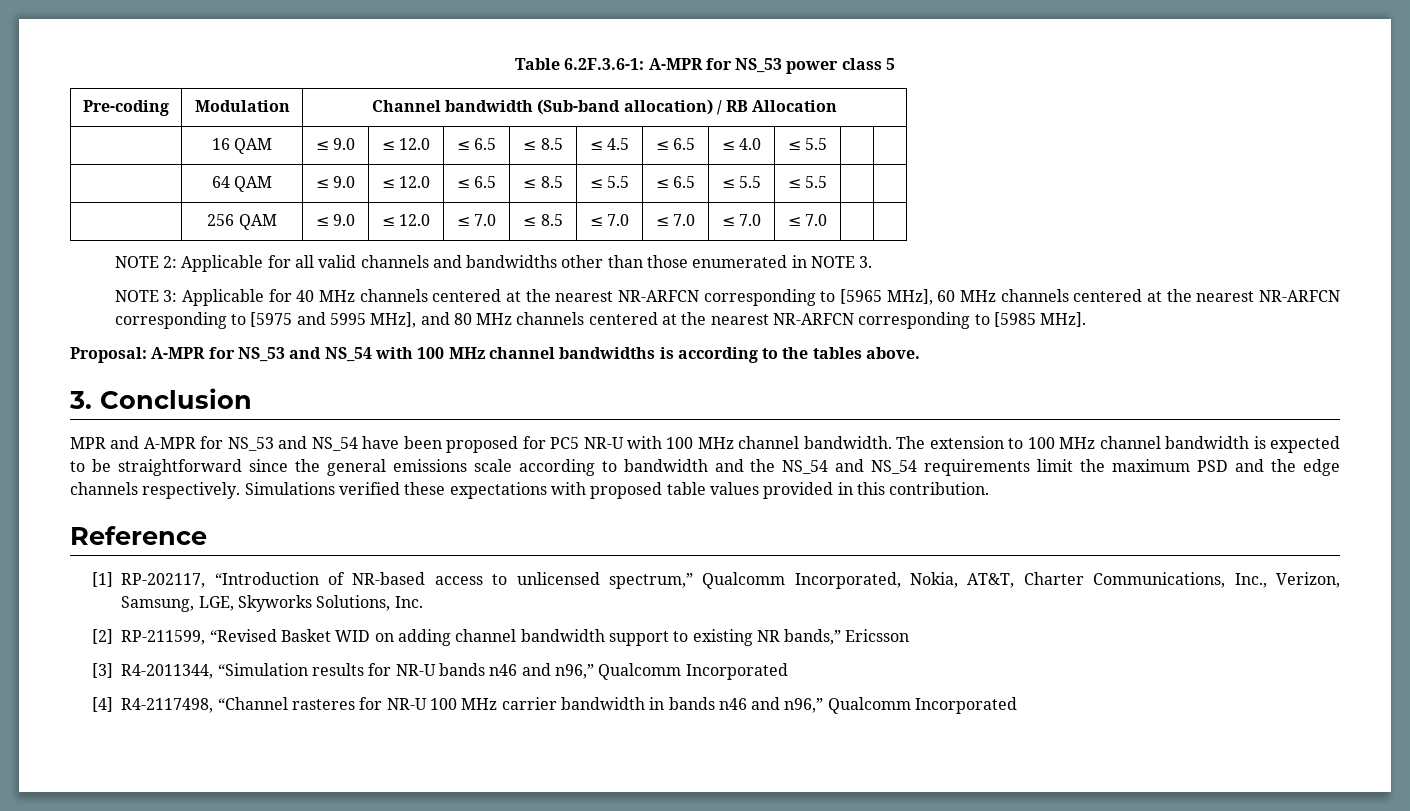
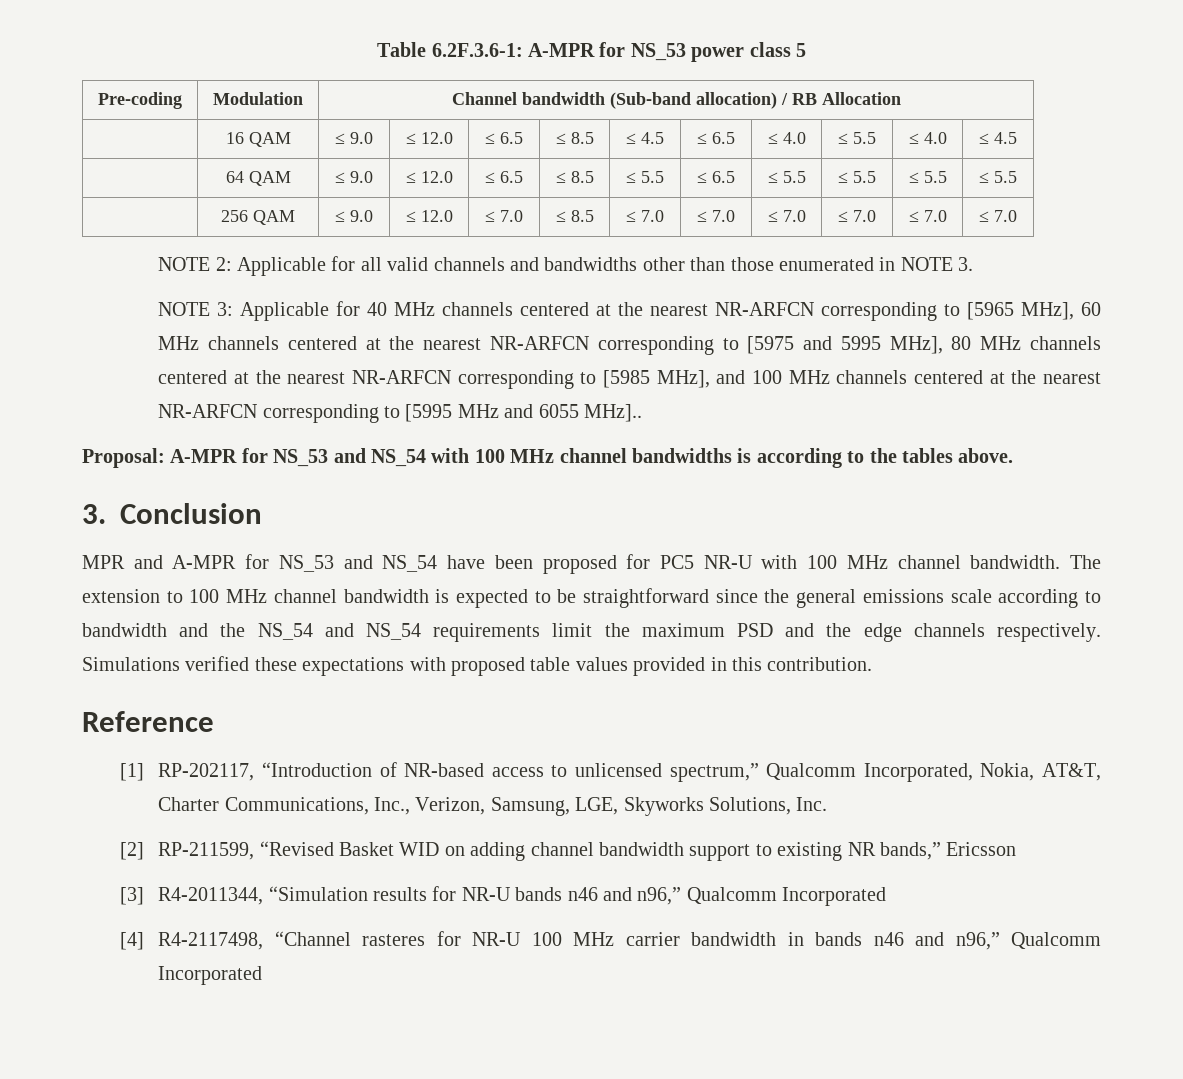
- | 16 QAM | ≤ 9.0 | ≤ 12.0 | ≤ 6.5 | ≤ 8.5 | ≤ 4.5 | ≤ 6.5 | ≤ 4.0 | ≤ 5.5 | |
+ | 16 QAM | ≤ 9.0 | ≤ 12.0 | ≤ 6.5 | ≤ 8.5 | ≤ 4.5 | ≤ 6.5 | ≤ 4.0 | ≤ 5.5 | ≤ 4.0 | ≤ 4.5
- | 64 QAM | ≤ 9.0 | ≤ 12.0 | ≤ 6.5 | ≤ 8.5 | ≤ 5.5 | ≤ 6.5 | ≤ 5.5 | ≤ 5.5 | |
+ | 64 QAM | ≤ 9.0 | ≤ 12.0 | ≤ 6.5 | ≤ 8.5 | ≤ 5.5 | ≤ 6.5 | ≤ 5.5 | ≤ 5.5 | ≤ 5.5 | ≤ 5.5
- | 256 QAM | ≤ 9.0 | ≤ 12.0 | ≤ 7.0 | ≤ 8.5 | ≤ 7.0 | ≤ 7.0 | ≤ 7.0 | ≤ 7.0 | |
+ | 256 QAM | ≤ 9.0 | ≤ 12.0 | ≤ 7.0 | ≤ 8.5 | ≤ 7.0 | ≤ 7.0 | ≤ 7.0 | ≤ 7.0 | ≤ 7.0 | ≤ 7.0
- NOTE 3: Applicable for 40 MHz channels centered at the nearest NR-ARFCN corresponding to [5965 MHz], 60 MHz channels centered at the nearest NR-ARFCN corresponding to [5975 and 5995 MHz], and 80 MHz channels centered at the nearest NR-ARFCN corresponding to [5985 MHz].
+ NOTE 3: Applicable for 40 MHz channels centered at the nearest NR-ARFCN corresponding to [5965 MHz], 60 MHz channels centered at the nearest NR-ARFCN corresponding to [5975 and 5995 MHz], 80 MHz channels centered at the nearest NR-ARFCN corresponding to [5985 MHz], and 100 MHz channels centered at the nearest NR-ARFCN corresponding to [5995 MHz and 6055 MHz]..

